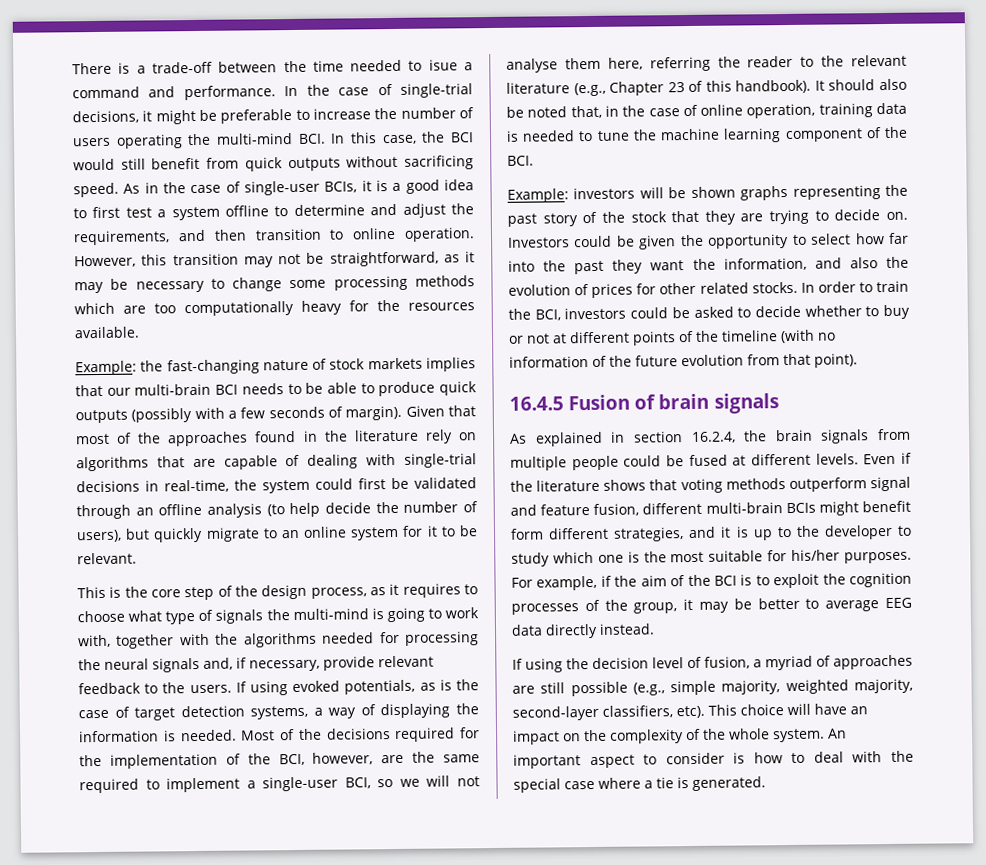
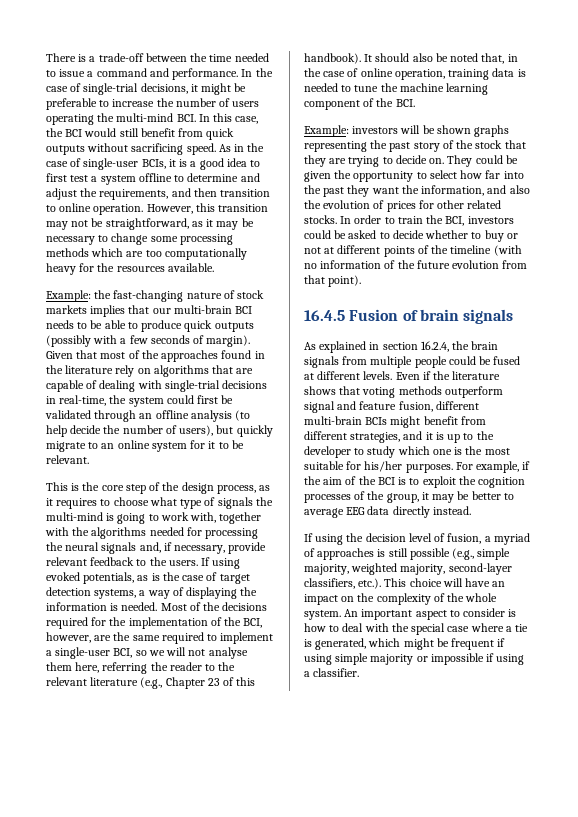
- There is a trade-off between the time needed to isue a command and performance.
+ There is a trade-off between the time needed to issue a command and performance.
- Investors could be given the opportunity to select how far into the past they want the information, and also the evolution of prices for other related stocks.
+ They could be given the opportunity to select how far into the past they want the information, and also the evolution of prices for other related stocks.
- Even if the literature shows that voting methods outperform signal and feature fusion, different multi-brain BCIs might benefit form different strategies, and it is up to the developer to study which one is the most suitable for his/her purposes.
+ Even if the literature shows that voting methods outperform signal and feature fusion, different multi-brain BCIs might benefit from different strategies, and it is up to the developer to study which one is the most suitable for his/her purposes.
- If using the decision level of fusion, a myriad of approaches are still possible (e.g., simple majority, weighted majority, second-layer classifiers, etc). This choice will have an impact on the complexity of the whole system.
+ If using the decision level of fusion, a myriad of approaches is still possible (e.g., simple majority, weighted majority, second-layer classifiers, etc.). This choice will have an impact on the complexity of the whole system.
- An important aspect to consider is how to deal with the special case where a tie is generated.
+ An important aspect to consider is how to deal with the special case where a tie is generated, which might be frequent if using simple majority or impossible if using a classifier.

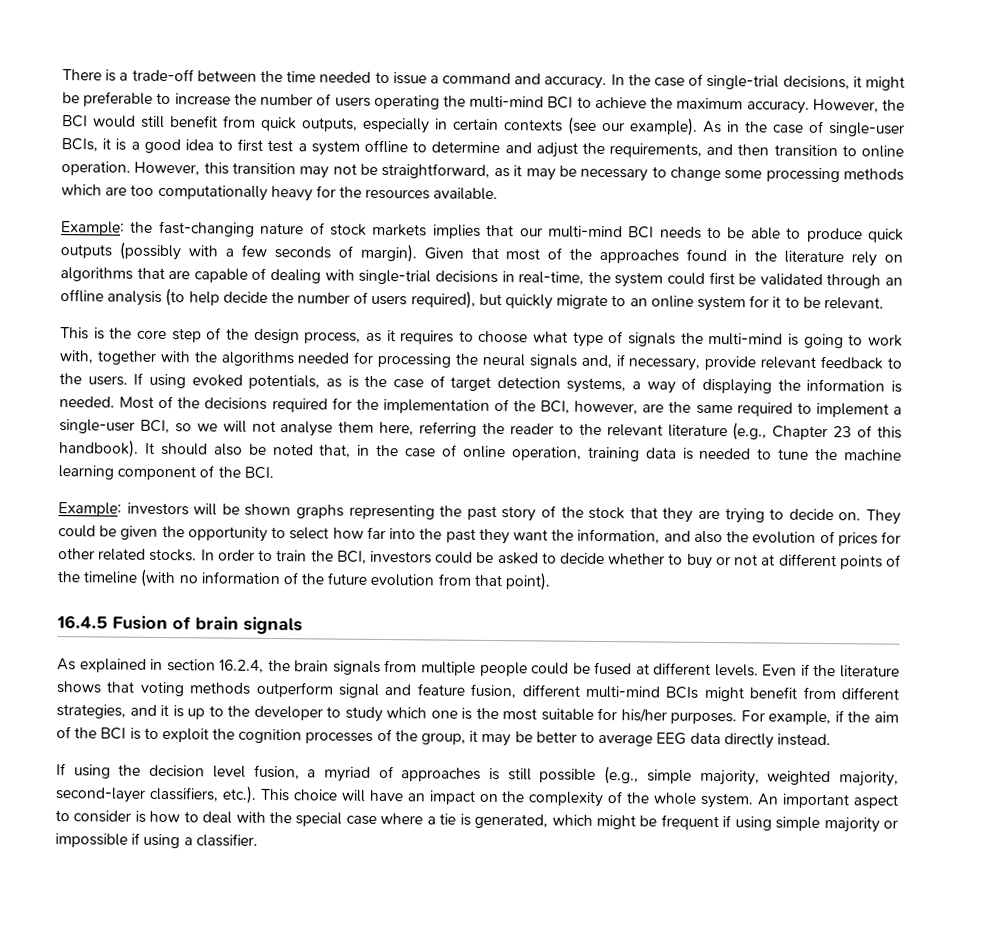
- There is a trade-off between the time needed to issue a command and performance.
+ There is a trade-off between the time needed to issue a command and accuracy.
- In the case of single-trial decisions, it might be preferable to increase the number of users operating the multi-mind BCI. In this case, the BCI would still benefit from quick outputs without sacrificing speed.
+ In the case of single-trial decisions, it might be preferable to increase the number of users operating the multi-mind BCI to achieve the maximum accuracy. However, the BCI would still benefit from quick outputs, especially in certain contexts (see our example).
- Example: the fast-changing nature of stock markets implies that our multi-brain BCI needs to be able to produce quick outputs (possibly with a few seconds of margin).
+ Example: the fast-changing nature of stock markets implies that our multi-mind BCI needs to be able to produce quick outputs (possibly with a few seconds of margin).
- Given that most of the approaches found in the literature rely on algorithms that are capable of dealing with single-trial decisions in real-time, the system could first be validated through an offline analysis (to help decide the number of users), but quickly migrate to an online system for it to be relevant.
+ Given that most of the approaches found in the literature rely on algorithms that are capable of dealing with single-trial decisions in real-time, the system could first be validated through an offline analysis (to help decide the number of users required), but quickly migrate to an online system for it to be relevant.
- Even if the literature shows that voting methods outperform signal and feature fusion, different multi-brain BCIs might benefit from different strategies, and it is up to the developer to study which one is the most suitable for his/her purposes.
+ Even if the literature shows that voting methods outperform signal and feature fusion, different multi-mind BCIs might benefit from different strategies, and it is up to the developer to study which one is the most suitable for his/her purposes.
- If using the decision level of fusion, a myriad of approaches is still possible (e.g., simple majority, weighted majority, second-layer classifiers, etc.). This choice will have an impact on the complexity of the whole system.
+ If using the decision level fusion, a myriad of approaches is still possible (e.g., simple majority, weighted majority, second-layer classifiers, etc.). This choice will have an impact on the complexity of the whole system.

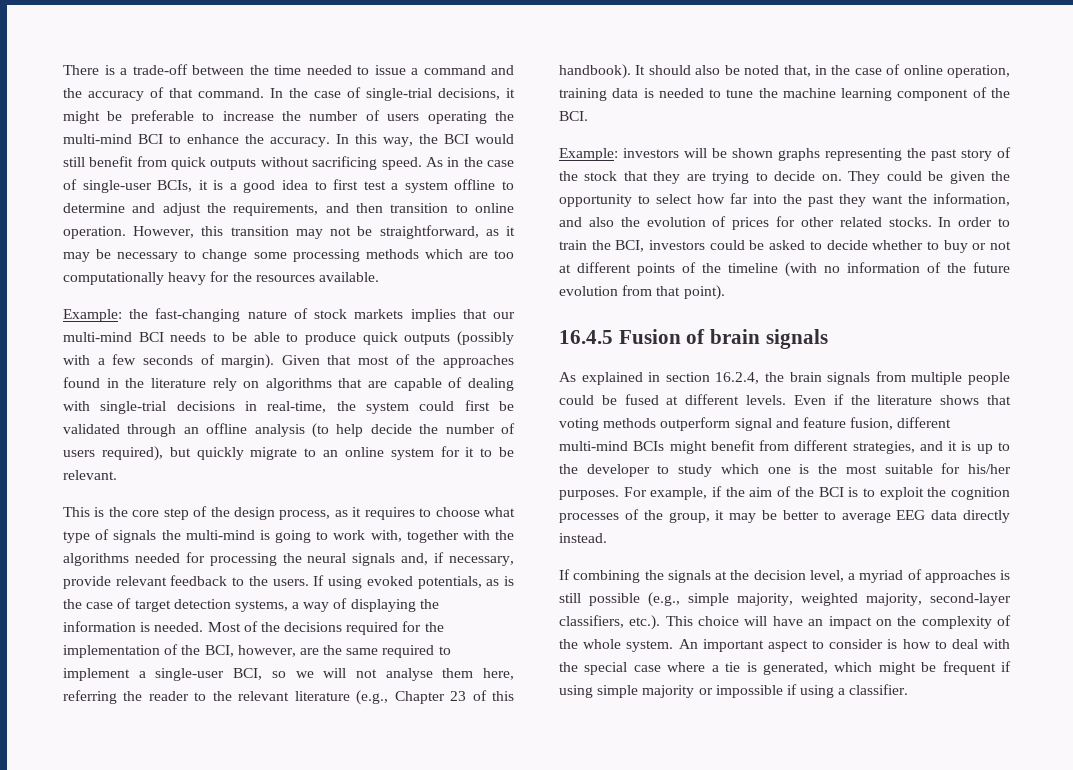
- There is a trade-off between the time needed to issue a command and accuracy.
+ There is a trade-off between the time needed to issue a command and the accuracy of that command.
- In the case of single-trial decisions, it might be preferable to increase the number of users operating the multi-mind BCI to achieve the maximum accuracy. However, the BCI would still benefit from quick outputs, especially in certain contexts (see our example).
+ In the case of single-trial decisions, it might be preferable to increase the number of users operating the multi-mind BCI to enhance the accuracy. In this way, the BCI would still benefit from quick outputs without sacrificing speed.
- If using the decision level fusion, a myriad of approaches is still possible (e.g., simple majority, weighted majority, second-layer classifiers, etc.). This choice will have an impact on the complexity of the whole system.
+ If combining the signals at the decision level, a myriad of approaches is still possible (e.g., simple majority, weighted majority, second-layer classifiers, etc.). This choice will have an impact on the complexity of the whole system.

